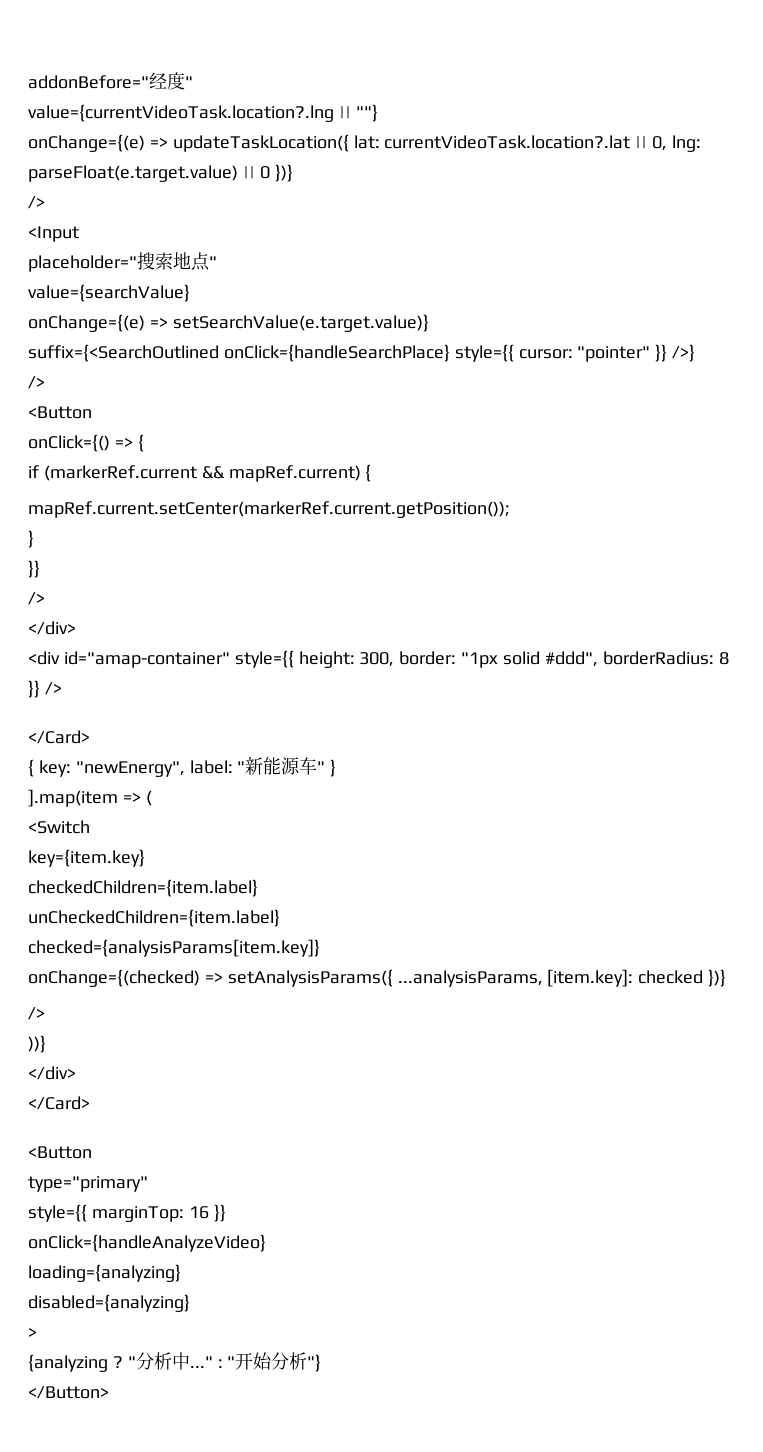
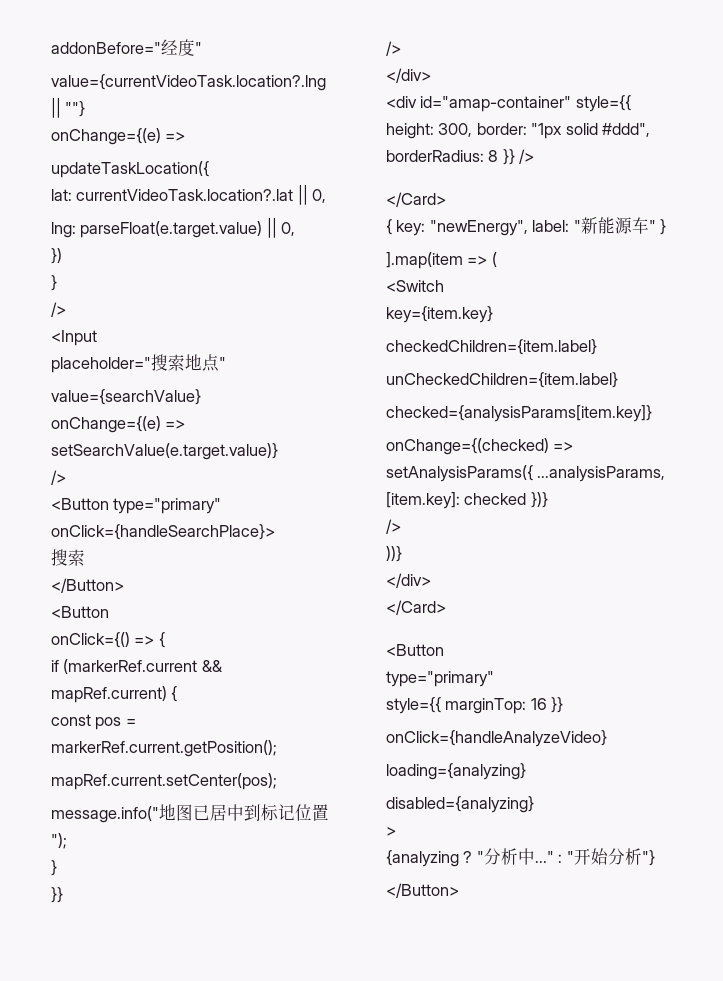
  value={currentVideoTask.location?.lng || ""}
- onChange={(e) => updateTaskLocation({ lat: currentVideoTask.location?.lat || 0, lng: parseFloat(e.target.value) || 0 })}
+ onChange={(e) =>
+ updateTaskLocation({
+ lat: currentVideoTask.location?.lat || 0,
+ lng: parseFloat(e.target.value) || 0,
+ })
+ }
  onChange={(e) => setSearchValue(e.target.value)}
- suffix={<SearchOutlined onClick={handleSearchPlace} style={{ cursor: "pointer" }} />}
  />
+ <Button type="primary" onClick={handleSearchPlace}>
+ 搜索
+ </Button>
- mapRef.current.setCenter(markerRef.current.getPosition());
+ const pos = markerRef.current.getPosition();
+ mapRef.current.setCenter(pos);
+ message.info("地图已居中到标记位置");

